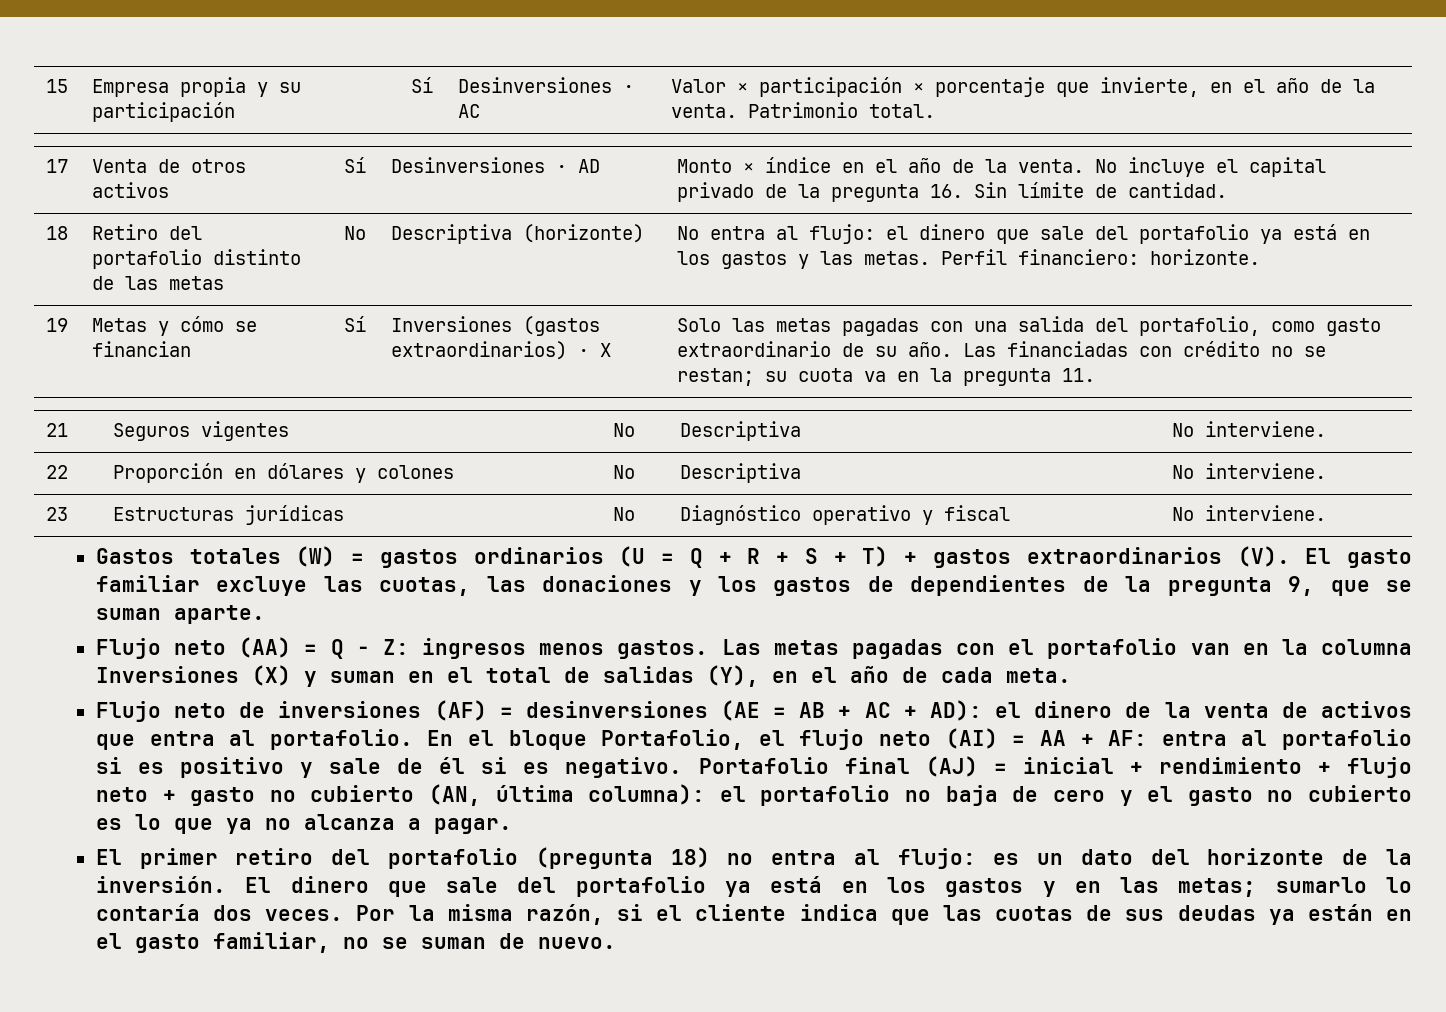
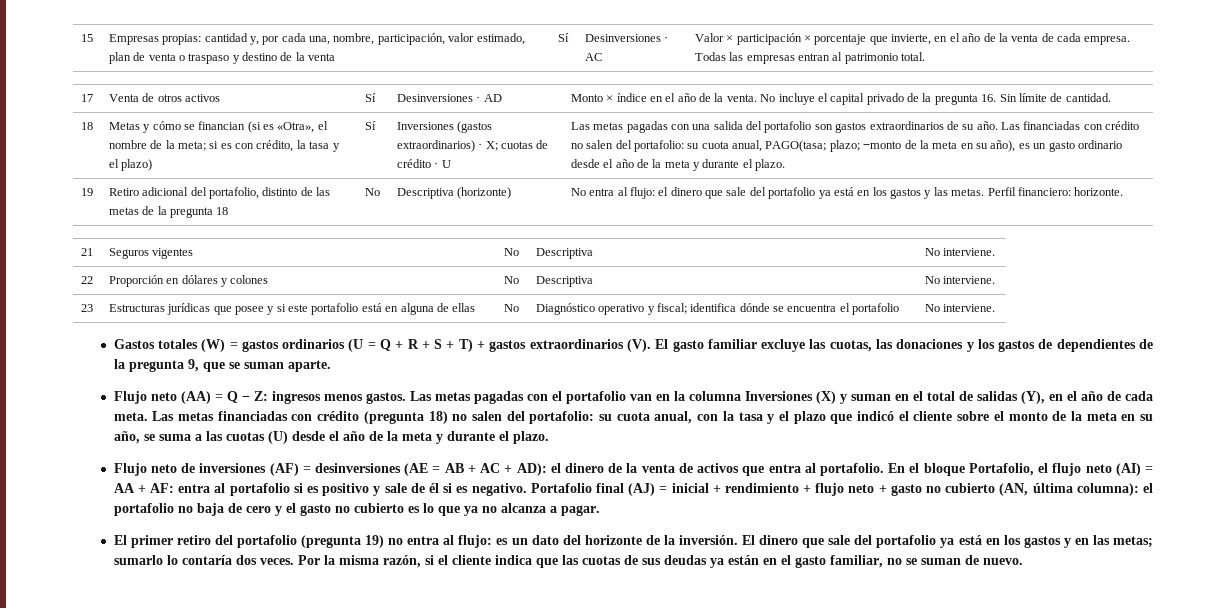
- Empresa propia y su participación
+ Empresas propias: cantidad y, por cada una, nombre, participación, valor estimado, plan de venta o traspaso y destino de la venta
- Valor × participación × porcentaje que invierte, en el año de la venta. Patrimonio total.
+ Valor × participación × porcentaje que invierte, en el año de la venta de cada empresa. Todas las empresas entran al patrimonio total.
- Retiro del portafolio distinto de las metas | No | Descriptiva (horizonte) | No entra al flujo: el dinero que sale del portafolio ya está en los gastos y las metas. Perfil financiero: horizonte.
+ Metas y cómo se financian (si es «Otra», el nombre de la meta; si es con crédito, la tasa y el plazo) | Sí | Inversiones (gastos extraordinarios) · X; cuotas de crédito · U | Las metas pagadas con una salida del portafolio son gastos extraordinarios de su año. Las financiadas con crédito no salen del portafolio: su cuota anual, PAGO(tasa; plazo; −monto de la meta en su año), es un gasto ordinario desde el año de la meta y durante el plazo.
+ 19 | Retiro adicional del portafolio, distinto de las metas de la pregunta 18 | No | Descriptiva (horizonte) | No entra al flujo: el dinero que sale del portafolio ya está en los gastos y las metas. Perfil financiero: horizonte.
- 19 | Metas y cómo se financian | Sí | Inversiones (gastos extraordinarios) · X | Solo las metas pagadas con una salida del portafolio, como gasto extraordinario de su año. Las financiadas con crédito no se restan; su cuota va en la pregunta 11.
- 23 | Estructuras jurídicas | No | Diagnóstico operativo y fiscal | No interviene.
+ 23 | Estructuras jurídicas que posee y si este portafolio está en alguna de ellas | No | Diagnóstico operativo y fiscal; identifica dónde se encuentra el portafolio | No interviene.
+ Las metas financiadas con crédito (pregunta 18) no salen del portafolio: su cuota anual, con la tasa y el plazo que indicó el cliente sobre el monto de la meta en su año, se suma a las cuotas (U) desde el año de la meta y durante el plazo.
- El primer retiro del portafolio (pregunta 18) no entra al flujo: es un dato del horizonte de la inversión.
+ El primer retiro del portafolio (pregunta 19) no entra al flujo: es un dato del horizonte de la inversión.

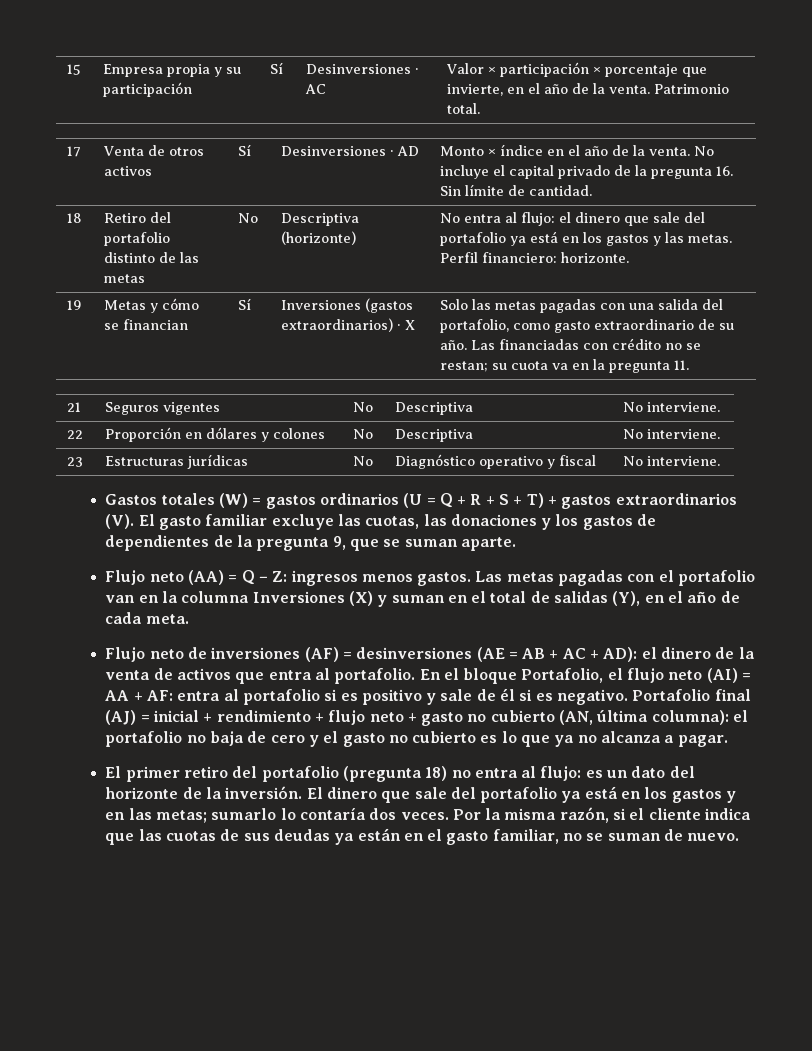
- Empresas propias: cantidad y, por cada una, nombre, participación, valor estimado, plan de venta o traspaso y destino de la venta
+ Empresa propia y su participación
- Valor × participación × porcentaje que invierte, en el año de la venta de cada empresa. Todas las empresas entran al patrimonio total.
+ Valor × participación × porcentaje que invierte, en el año de la venta. Patrimonio total.
- Metas y cómo se financian (si es «Otra», el nombre de la meta; si es con crédito, la tasa y el plazo) | Sí | Inversiones (gastos extraordinarios) · X; cuotas de crédito · U | Las metas pagadas con una salida del portafolio son gastos extraordinarios de su año. Las financiadas con crédito no salen del portafolio: su cuota anual, PAGO(tasa; plazo; −monto de la meta en su año), es un gasto ordinario desde el año de la meta y durante el plazo.
- 19 | Retiro adicional del portafolio, distinto de las metas de la pregunta 18 | No | Descriptiva (horizonte) | No entra al flujo: el dinero que sale del portafolio ya está en los gastos y las metas. Perfil financiero: horizonte.
+ Retiro del portafolio distinto de las metas | No | Descriptiva (horizonte) | No entra al flujo: el dinero que sale del portafolio ya está en los gastos y las metas. Perfil financiero: horizonte.
+ 19 | Metas y cómo se financian | Sí | Inversiones (gastos extraordinarios) · X | Solo las metas pagadas con una salida del portafolio, como gasto extraordinario de su año. Las financiadas con crédito no se restan; su cuota va en la pregunta 11.
- 23 | Estructuras jurídicas que posee y si este portafolio está en alguna de ellas | No | Diagnóstico operativo y fiscal; identifica dónde se encuentra el portafolio | No interviene.
+ 23 | Estructuras jurídicas | No | Diagnóstico operativo y fiscal | No interviene.
- Las metas financiadas con crédito (pregunta 18) no salen del portafolio: su cuota anual, con la tasa y el plazo que indicó el cliente sobre el monto de la meta en su año, se suma a las cuotas (U) desde el año de la meta y durante el plazo.
- El primer retiro del portafolio (pregunta 19) no entra al flujo: es un dato del horizonte de la inversión.
+ El primer retiro del portafolio (pregunta 18) no entra al flujo: es un dato del horizonte de la inversión.

